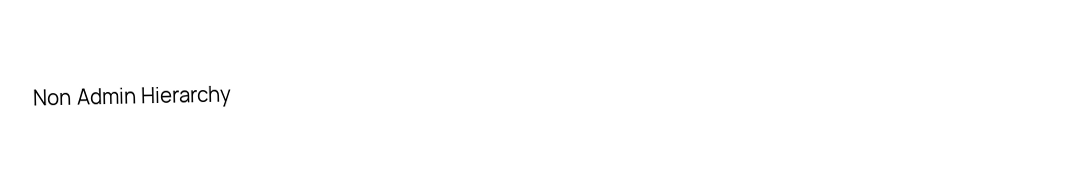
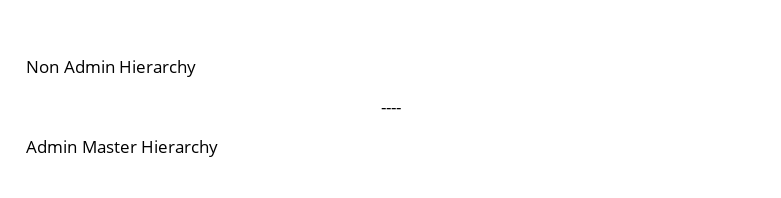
+ ----
+ Admin Master Hierarchy

